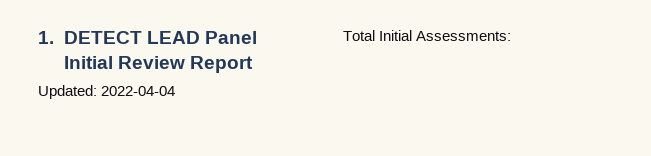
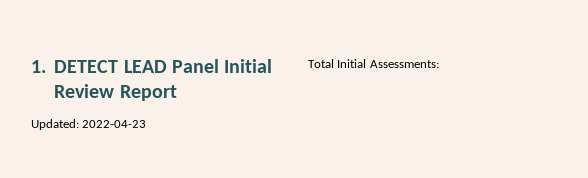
- Updated: 2022-04-04
+ Updated: 2022-04-23

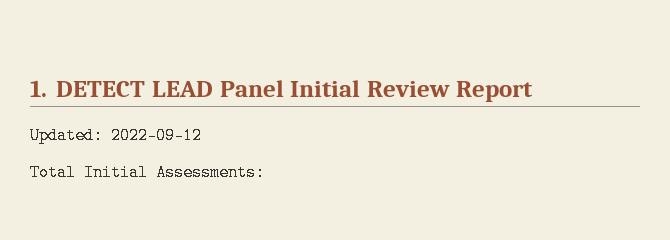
- Updated: 2022-04-23
+ Updated: 2022-09-12

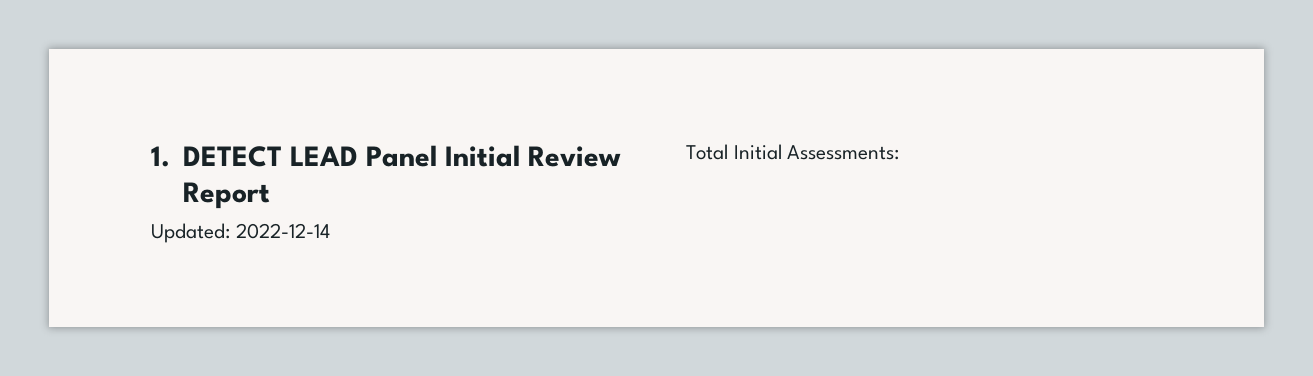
- Updated: 2022-09-12
+ Updated: 2022-12-14

